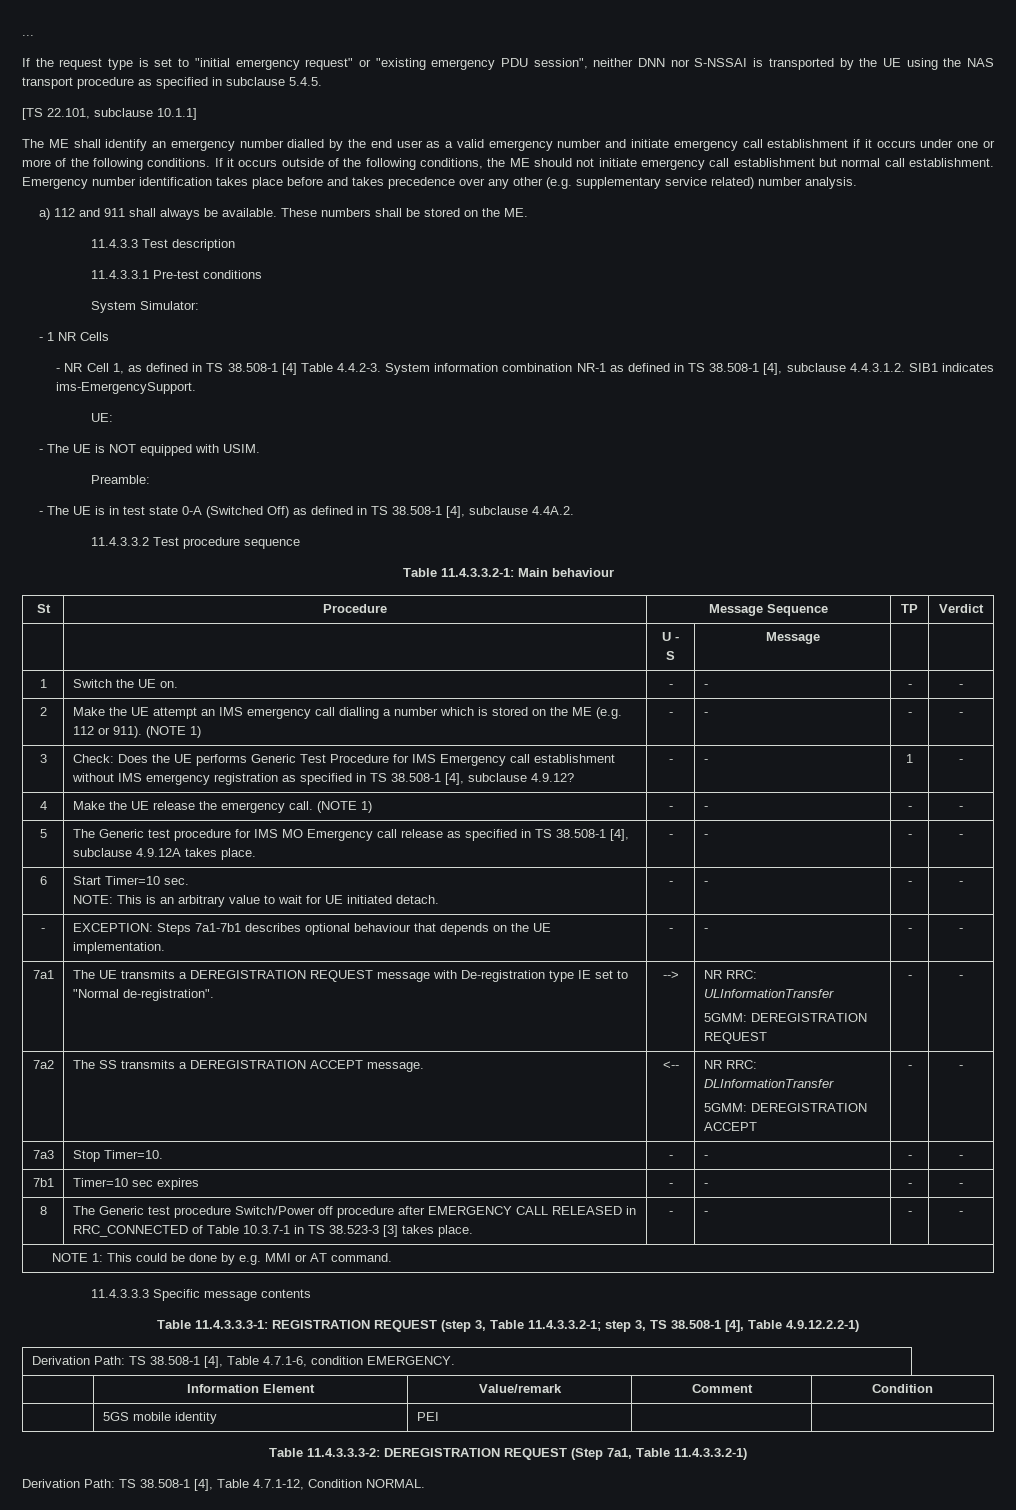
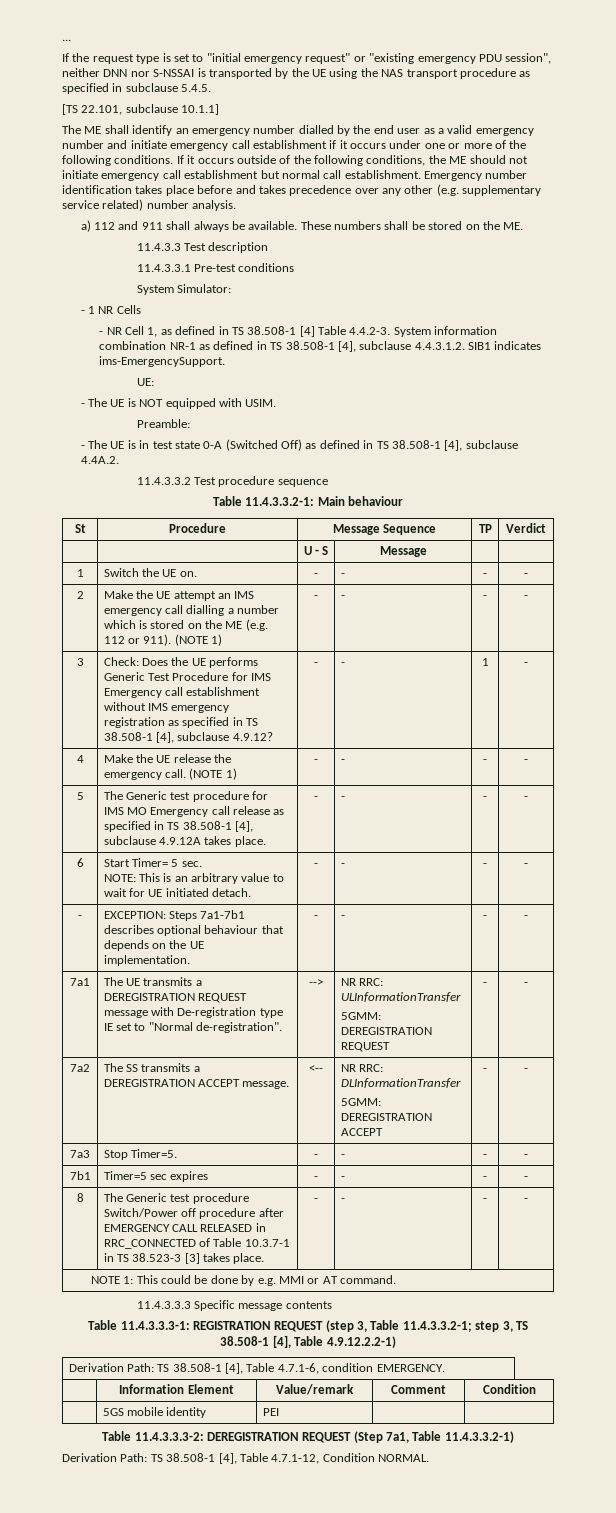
- 6 | Start Timer=10 sec.
+ 6 | Start Timer= 5 sec.
- 7a3 | Stop Timer=10. | - | - | - | -
+ 7a3 | Stop Timer=5. | - | - | - | -
- 7b1 | Timer=10 sec expires | - | - | - | -
+ 7b1 | Timer=5 sec expires | - | - | - | -

